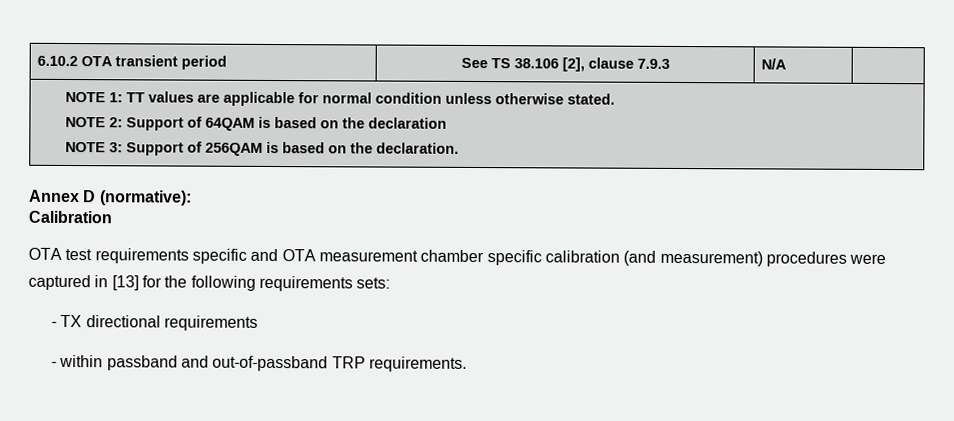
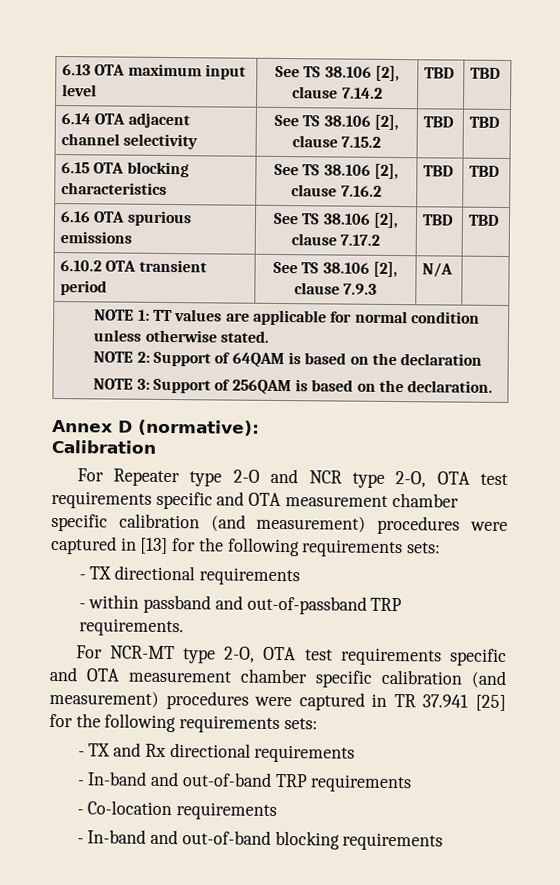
+ 6.13 OTA maximum input level | See TS 38.106 [2], clause 7.14.2 | TBD | TBD
+ 6.14 OTA adjacent channel selectivity | See TS 38.106 [2], clause 7.15.2 | TBD | TBD
+ 6.15 OTA blocking characteristics | See TS 38.106 [2], clause 7.16.2 | TBD | TBD
+ 6.16 OTA spurious emissions | See TS 38.106 [2], clause 7.17.2 | TBD | TBD
- OTA test requirements specific and OTA measurement chamber specific calibration (and measurement) procedures were captured in [13] for the following requirements sets:
+ For Repeater type 2-O and NCR type 2-O, OTA test requirements specific and OTA measurement chamber specific calibration (and measurement) procedures were captured in [13] for the following requirements sets:
+ For NCR-MT type 2-O, OTA test requirements specific and OTA measurement chamber specific calibration (and measurement) procedures were captured in TR 37.941 [25] for the following requirements sets:
+ - TX and Rx directional requirements
+ - In-band and out-of-band TRP requirements
+ - Co-location requirements
+ - In-band and out-of-band blocking requirements

